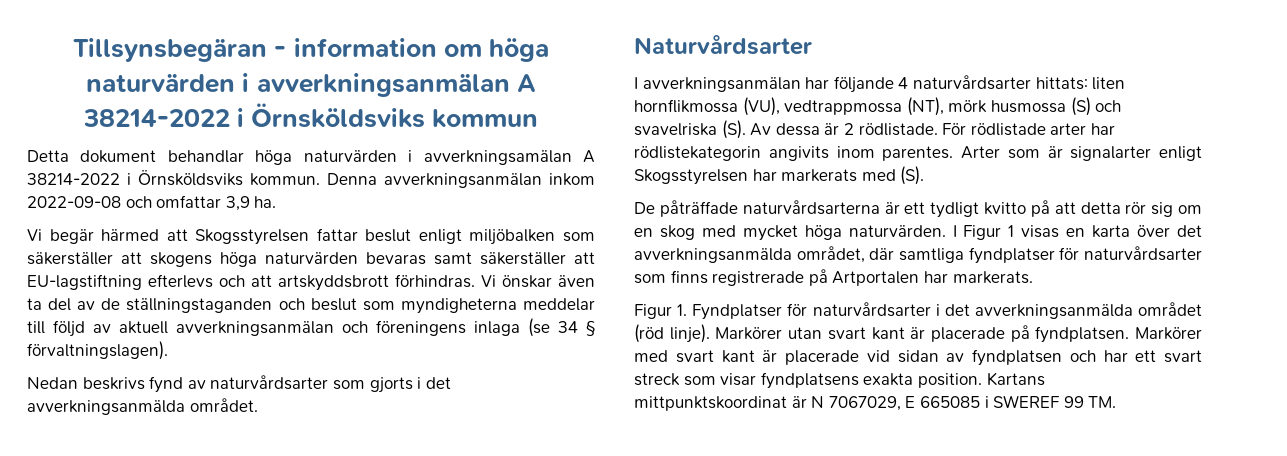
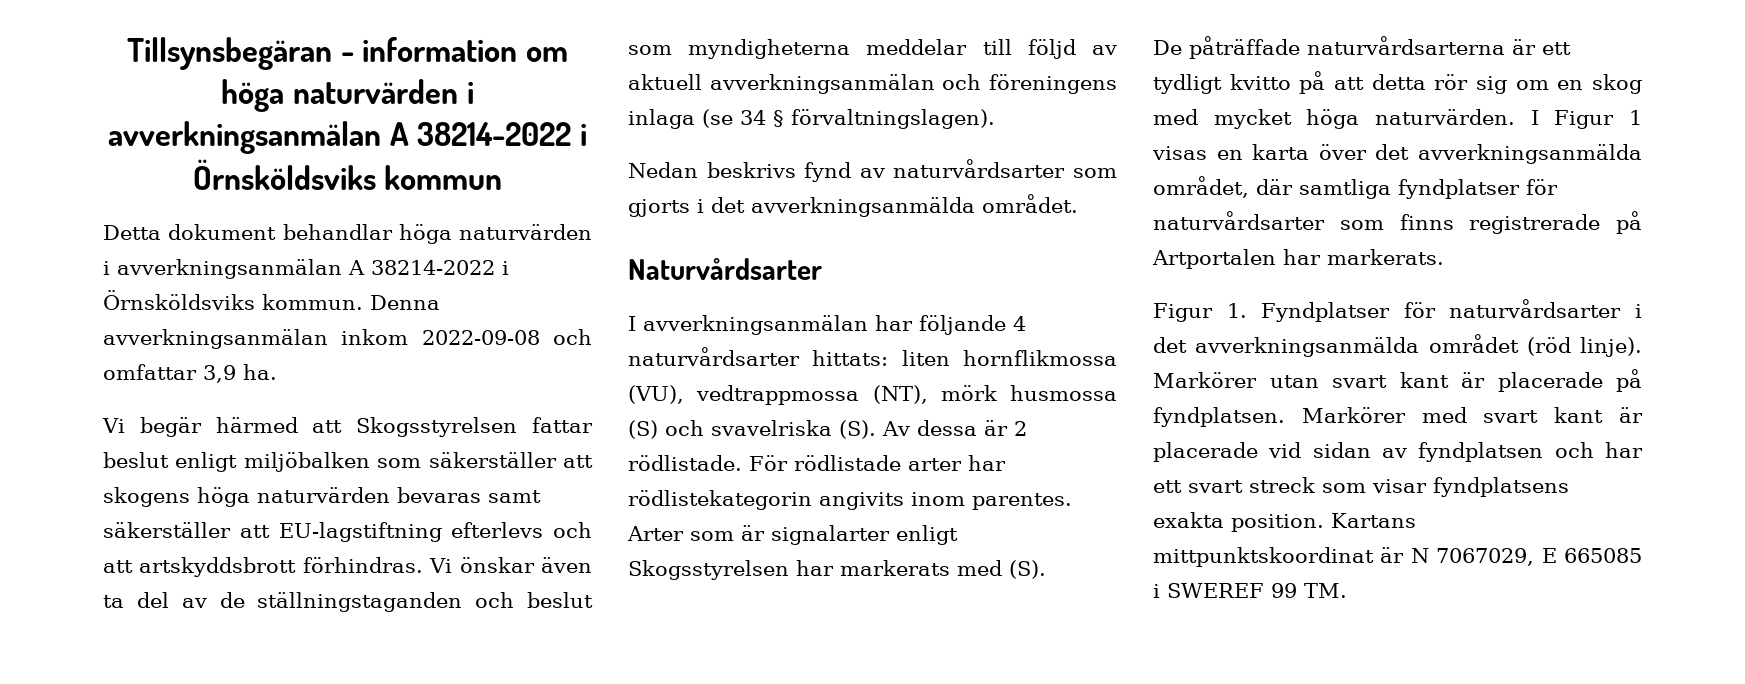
- Detta dokument behandlar höga naturvärden i avverkningsamälan A 38214-2022 i Örnsköldsviks kommun.
+ Detta dokument behandlar höga naturvärden i avverkningsanmälan A 38214-2022 i Örnsköldsviks kommun.

